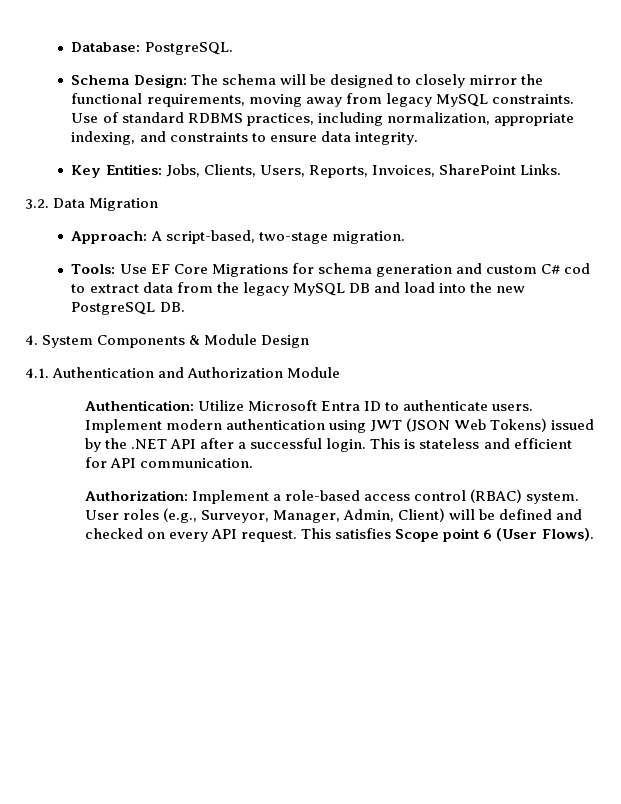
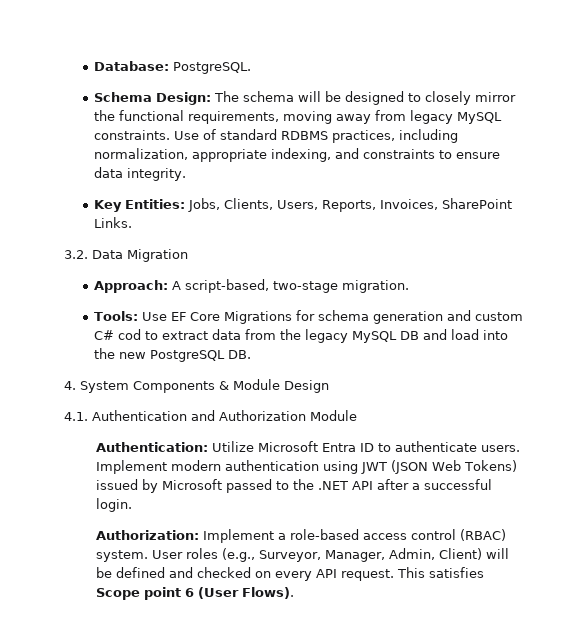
- Implement modern authentication using JWT (JSON Web Tokens) issued by the .NET API after a successful login. This is stateless and efficient for API communication.
+ Implement modern authentication using JWT (JSON Web Tokens) issued by Microsoft passed to the .NET API after a successful login.

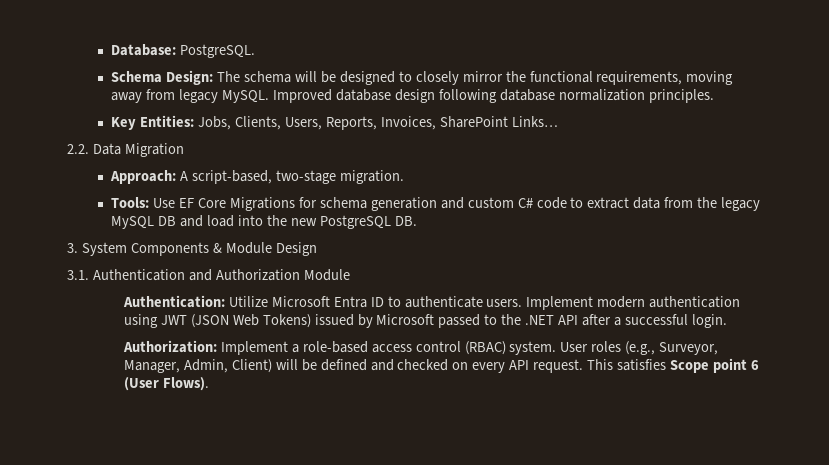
- Schema Design: The schema will be designed to closely mirror the functional requirements, moving away from legacy MySQL constraints. Use of standard RDBMS practices, including normalization, appropriate indexing, and constraints to ensure data integrity.
+ Schema Design: The schema will be designed to closely mirror the functional requirements, moving away from legacy MySQL. Improved database design following database normalization principles.
- Key Entities: Jobs, Clients, Users, Reports, Invoices, SharePoint Links.
- 3.2. Data Migration
+ Key Entities: Jobs, Clients, Users, Reports, Invoices, SharePoint Links…
+ 2.2. Data Migration
- Tools: Use EF Core Migrations for schema generation and custom C# cod to extract data from the legacy MySQL DB and load into the new PostgreSQL DB.
+ Tools: Use EF Core Migrations for schema generation and custom C# code to extract data from the legacy MySQL DB and load into the new PostgreSQL DB.
- 4. System Components & Module Design
+ 3. System Components & Module Design
- 4.1. Authentication and Authorization Module
+ 3.1. Authentication and Authorization Module

